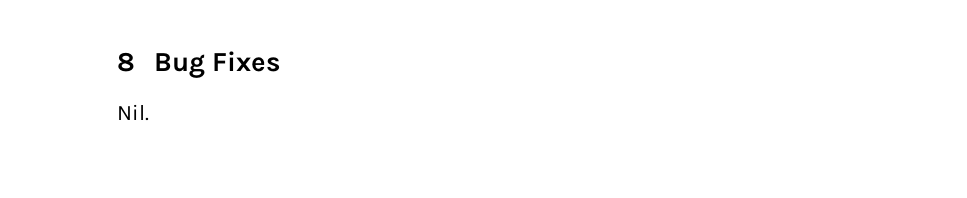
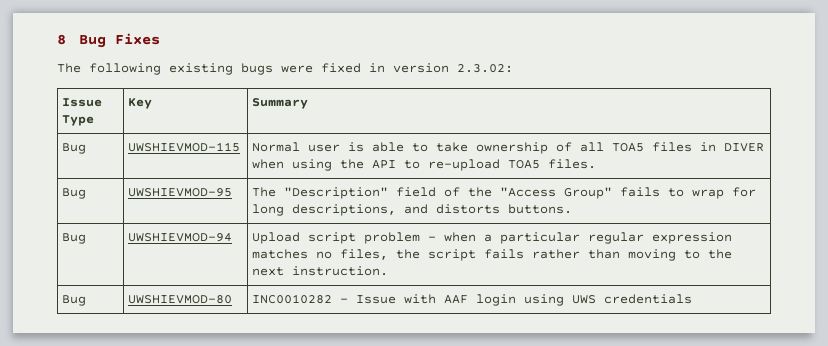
- Nil.
+ The following existing bugs were fixed in version 2.3.02:
+ Issue Type | Key | Summary
+ Bug | UWSHIEVMOD-115 | Normal user is able to take ownership of all TOA5 files in DIVER when using the API to re-upload TOA5 files.
+ Bug | UWSHIEVMOD-95 | The "Description" field of the "Access Group" fails to wrap for long descriptions, and distorts buttons.
+ Bug | UWSHIEVMOD-94 | Upload script problem - when a particular regular expression matches no files, the script fails rather than moving to the next instruction.
+ Bug | UWSHIEVMOD-80 | INC0010282 - Issue with AAF login using UWS credentials

